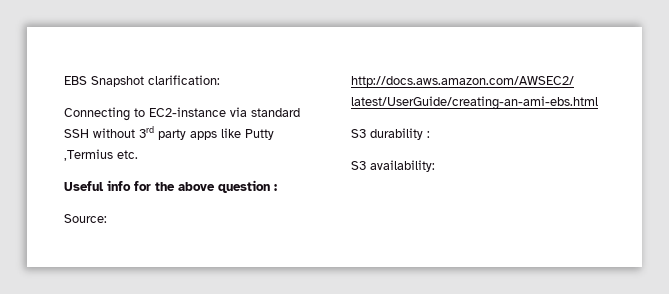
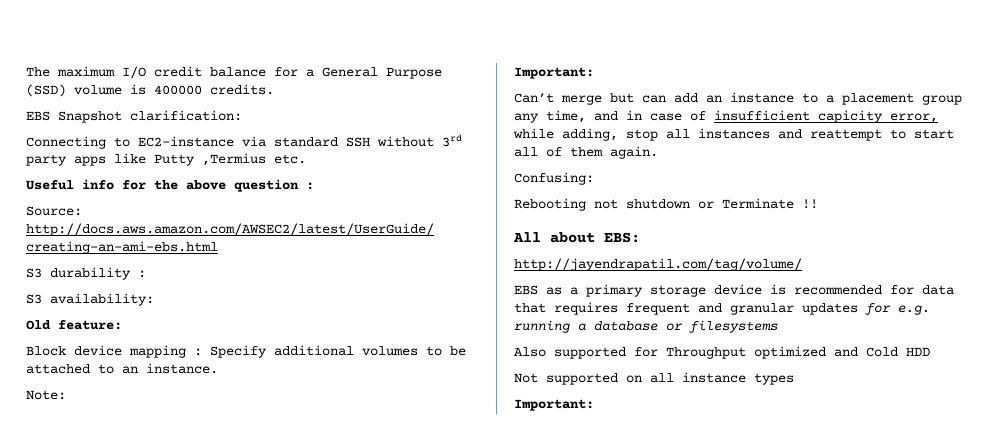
+ The maximum I/O credit balance for a General Purpose (SSD) volume is 400000 credits.
+ Old feature:
+ Block device mapping : Specify additional volumes to be attached to an instance.
+ Note:
+ Important:
+ Can’t merge but can add an instance to a placement group any time, and in case of insufficient capicity error, while adding, stop all instances and reattempt to start all of them again.
+ Confusing:
+ Rebooting not shutdown or Terminate !!
+ All about EBS:
+ http://jayendrapatil.com/tag/volume/
+ EBS as a primary storage device is recommended for data that requires frequent and granular updates for e.g. running a database or filesystems
+ Also supported for Throughput optimized and Cold HDD
+ Not supported on all instance types
+ Important:

